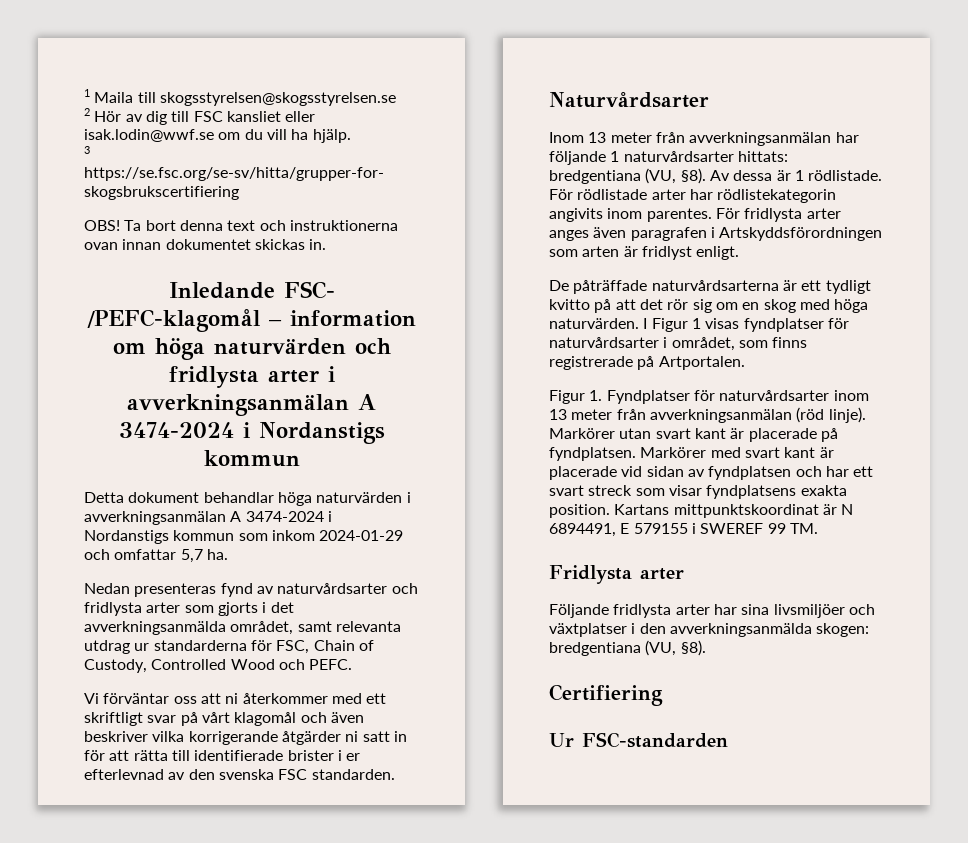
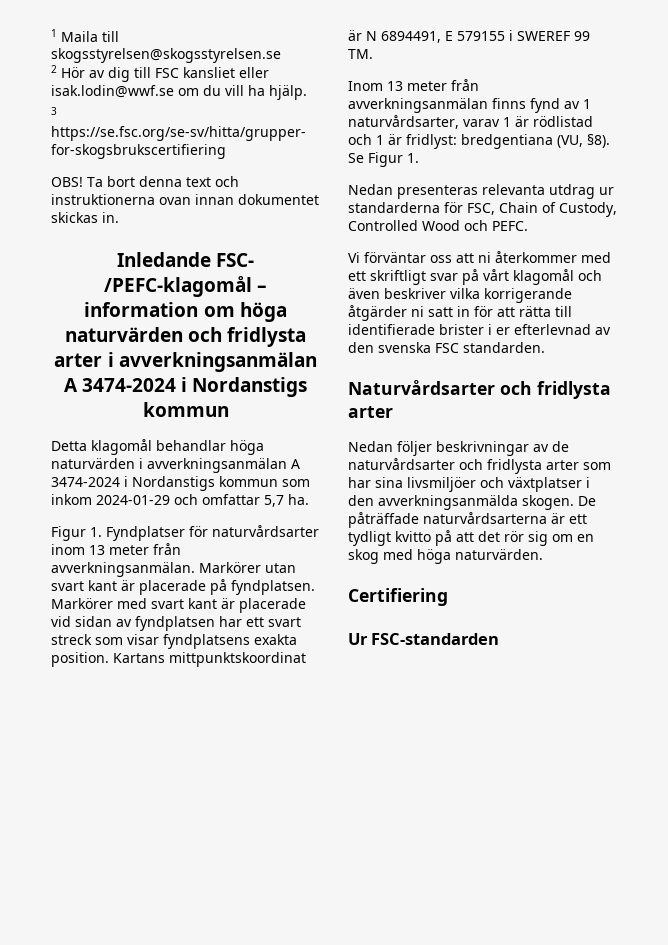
- Detta dokument behandlar höga naturvärden i avverkningsanmälan A 3474-2024 i Nordanstigs kommun som inkom 2024-01-29 och omfattar 5,7 ha.
+ Detta klagomål behandlar höga naturvärden i avverkningsanmälan A 3474-2024 i Nordanstigs kommun som inkom 2024-01-29 och omfattar 5,7 ha.
- Nedan presenteras fynd av naturvårdsarter och fridlysta arter som gjorts i det avverkningsanmälda området, samt relevanta utdrag ur standarderna för FSC, Chain of Custody, Controlled Wood och PEFC.
+ Figur 1. Fyndplatser för naturvårdsarter inom 13 meter från avverkningsanmälan. Markörer utan svart kant är placerade på fyndplatsen. Markörer med svart kant är placerade vid sidan av fyndplatsen har ett svart streck som visar fyndplatsens exakta position. Kartans mittpunktskoordinat är N 6894491, E 579155 i SWEREF 99 TM.
+ Inom 13 meter från avverkningsanmälan finns fynd av 1 naturvårdsarter, varav 1 är rödlistad och 1 är fridlyst: bredgentiana (VU, §8). Se Figur 1.
+ Nedan presenteras relevanta utdrag ur standarderna för FSC, Chain of Custody, Controlled Wood och PEFC.
- Naturvårdsarter
- Inom 13 meter från avverkningsanmälan har följande 1 naturvårdsarter hittats: bredgentiana (VU, §8). Av dessa är 1 rödlistade. För rödlistade arter har rödlistekategorin angivits inom parentes. För fridlysta arter anges även paragrafen i Artskyddsförordningen som arten är fridlyst enligt.
- De påträffade naturvårdsarterna är ett tydligt kvitto på att det rör sig om en skog med höga naturvärden. I Figur 1 visas fyndplatser för naturvårdsarter i området, som finns registrerade på Artportalen.
- Figur 1. Fyndplatser för naturvårdsarter inom 13 meter från avverkningsanmälan (röd linje). Markörer utan svart kant är placerade på fyndplatsen. Markörer med svart kant är placerade vid sidan av fyndplatsen och har ett svart streck som visar fyndplatsens exakta position. Kartans mittpunktskoordinat är N 6894491, E 579155 i SWEREF 99 TM.
- Fridlysta arter
- Följande fridlysta arter har sina livsmiljöer och växtplatser i den avverkningsanmälda skogen: bredgentiana (VU, §8).
+ Naturvårdsarter och fridlysta arter
+ Nedan följer beskrivningar av de naturvårdsarter och fridlysta arter som har sina livsmiljöer och växtplatser i den avverkningsanmälda skogen. De påträffade naturvårdsarterna är ett tydligt kvitto på att det rör sig om en skog med höga naturvärden.

